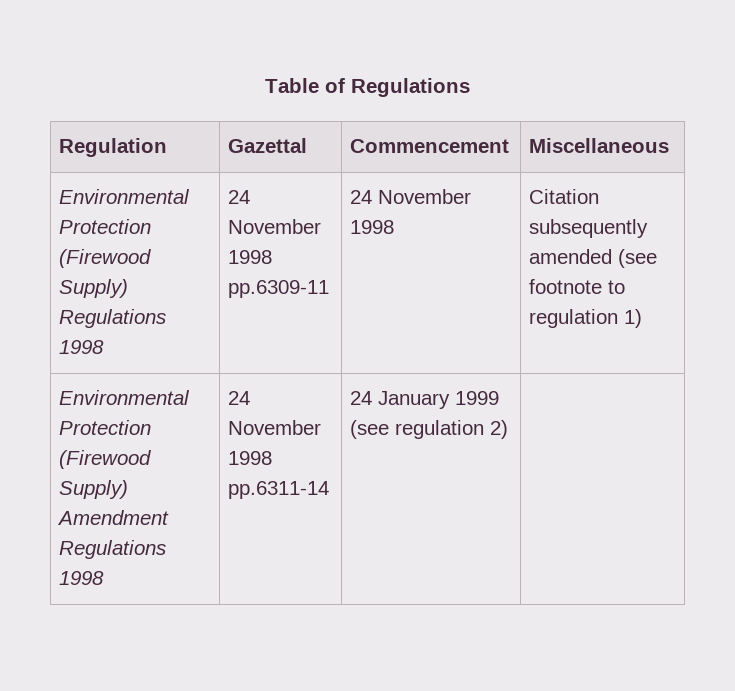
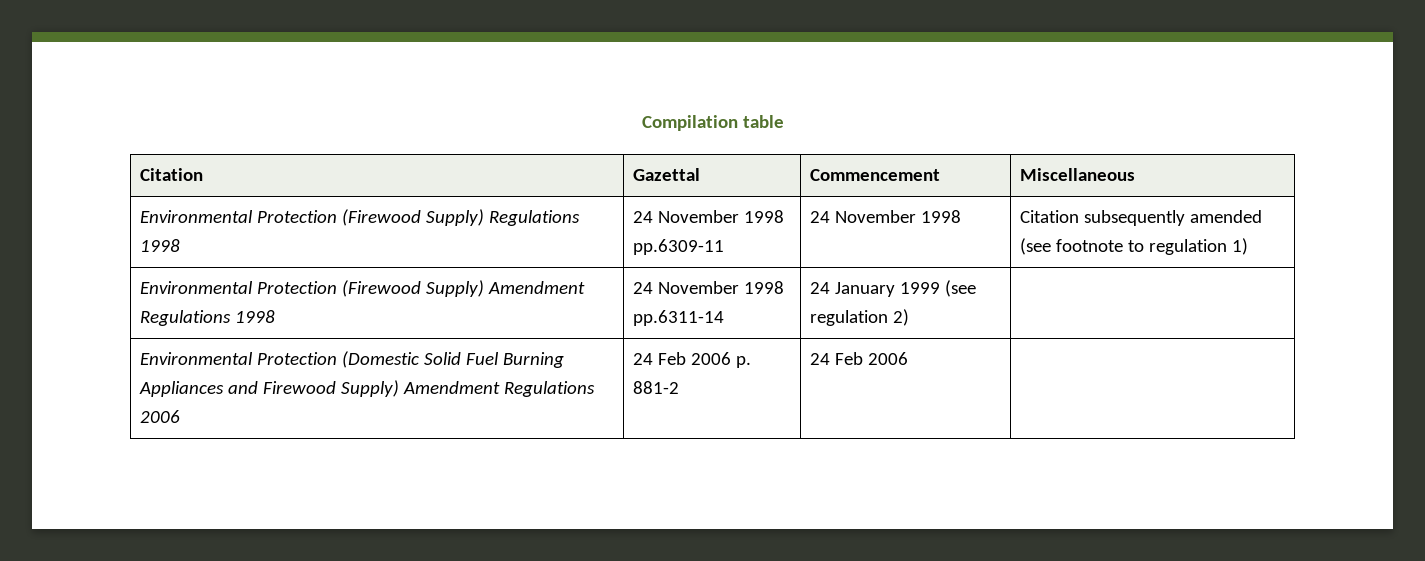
- Table of Regulations
- Regulation | Gazettal | Commencement | Miscellaneous
+ Compilation table
+ Citation | Gazettal | Commencement | Miscellaneous
+ Environmental Protection (Domestic Solid Fuel Burning Appliances and Firewood Supply) Amendment Regulations 2006 | 24 Feb 2006 p. 881-2 | 24 Feb 2006 |

